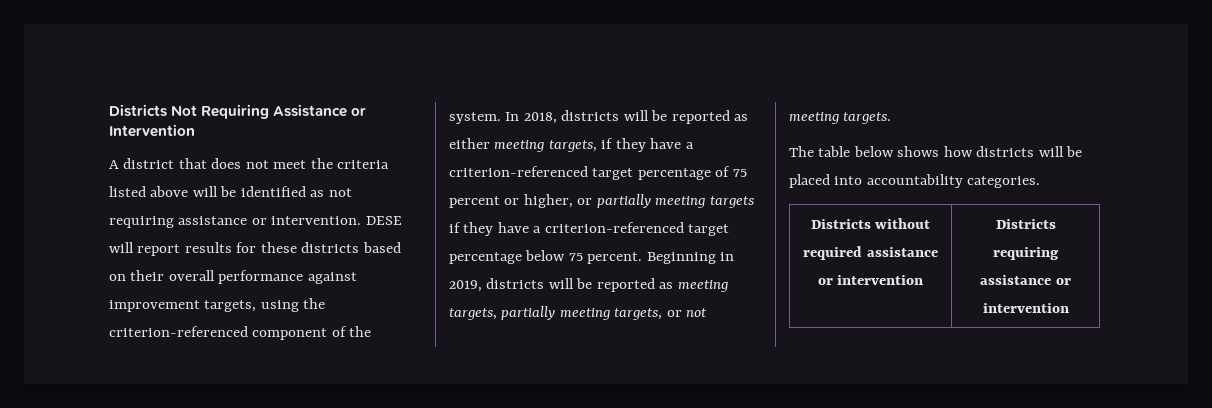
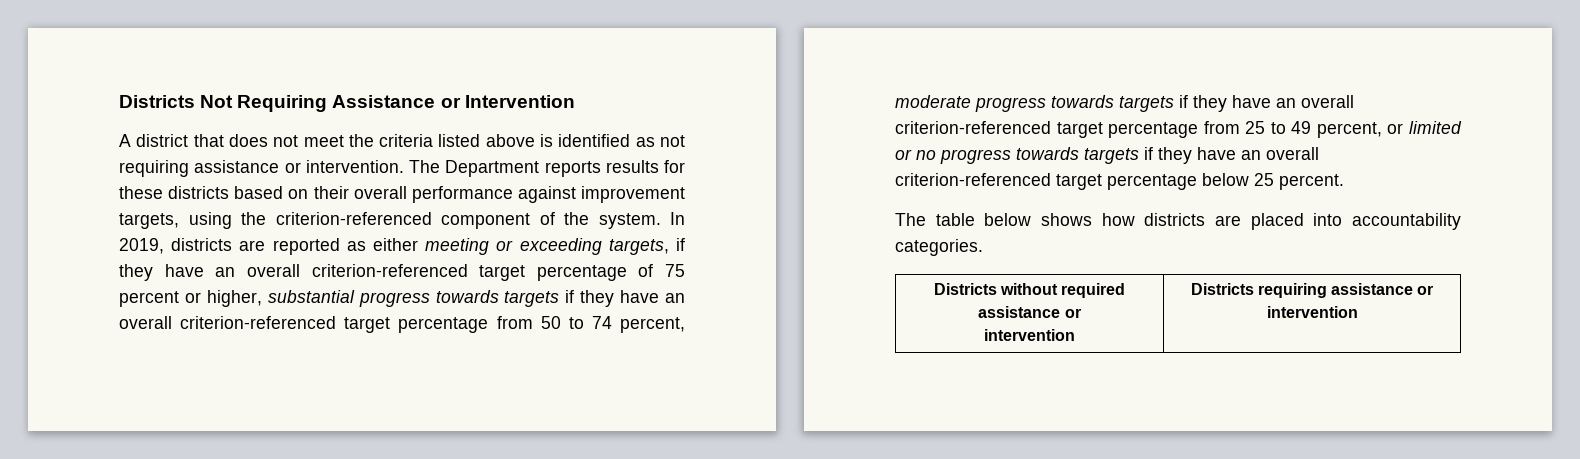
- A district that does not meet the criteria listed above will be identified as not requiring assistance or intervention.
+ A district that does not meet the criteria listed above is identified as not requiring assistance or intervention.
- DESE will report results for these districts based on their overall performance against improvement targets, using the criterion-referenced component of the system.
+ The Department reports results for these districts based on their overall performance against improvement targets, using the criterion-referenced component of the system.
- In 2018, districts will be reported as either meeting targets, if they have a criterion-referenced target percentage of 75 percent or higher, or partially meeting targets if they have a criterion-referenced target percentage below 75 percent. Beginning in 2019, districts will be reported as meeting targets, partially meeting targets, or not meeting targets.
+ In 2019, districts are reported as either meeting or exceeding targets, if they have an overall criterion-referenced target percentage of 75 percent or higher, substantial progress towards targets if they have an overall criterion-referenced target percentage from 50 to 74 percent, moderate progress towards targets if they have an overall criterion-referenced target percentage from 25 to 49 percent, or limited or no progress towards targets if they have an overall criterion-referenced target percentage below 25 percent.
- The table below shows how districts will be placed into accountability categories.
+ The table below shows how districts are placed into accountability categories.
- Districts without required assistance or intervention | Districts requiring assistance or intervention
+ Districts without required assistance or
+ intervention | Districts requiring assistance or intervention

